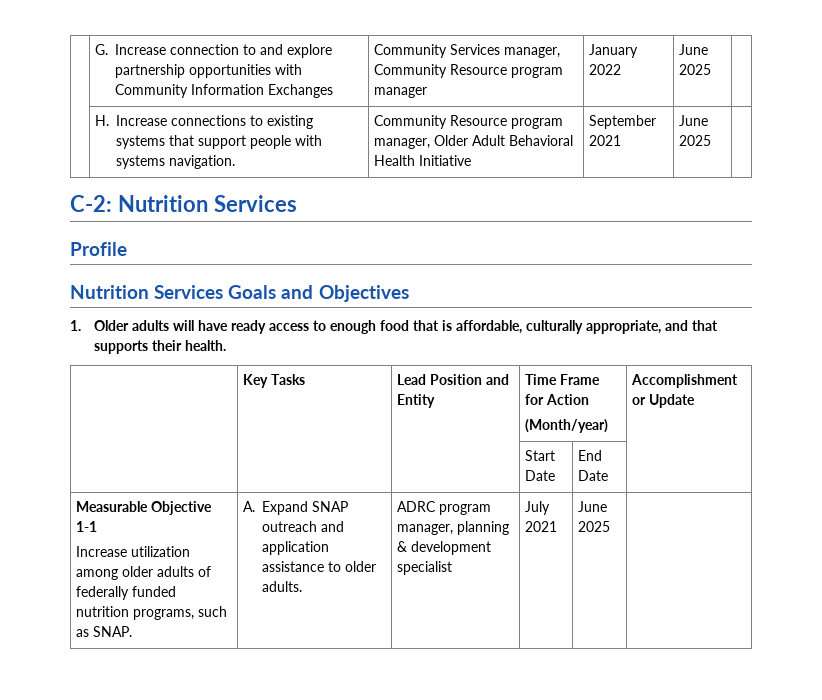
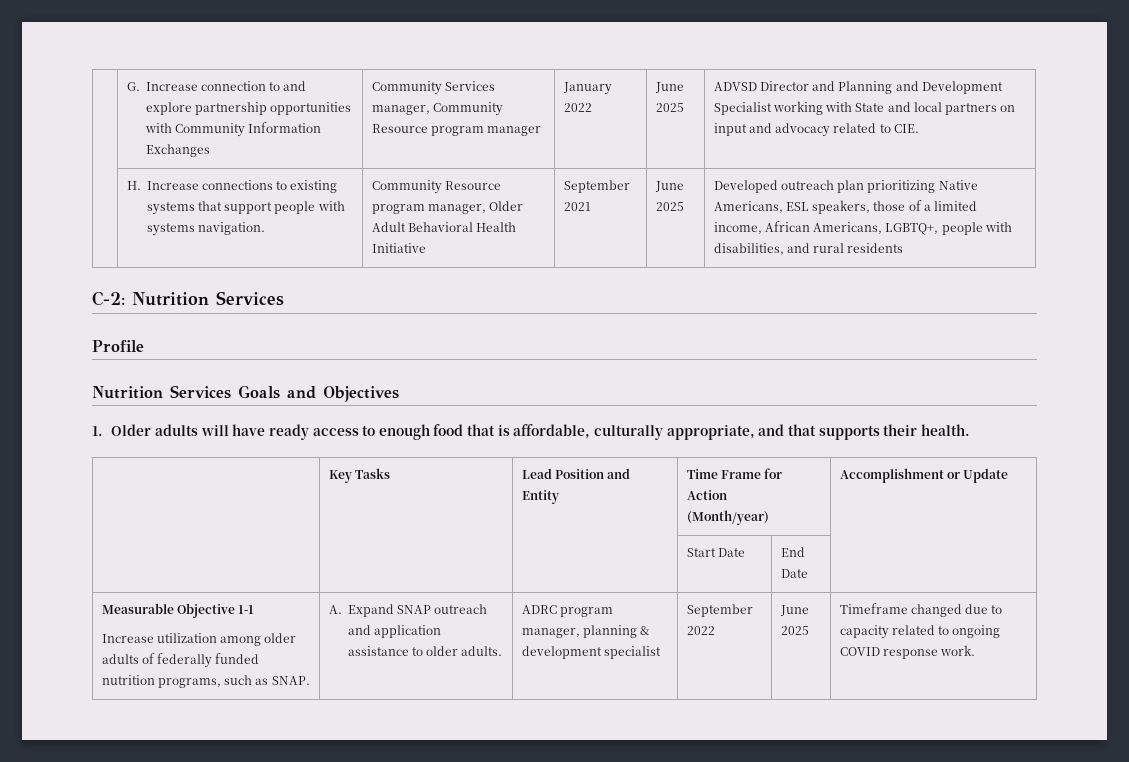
+ ADVSD Director and Planning and Development Specialist working with State and local partners on input and advocacy related to CIE.
+ Developed outreach plan prioritizing Native Americans, ESL speakers, those of a limited income, African Americans, LGBTQ+, people with disabilities, and rural residents
- July 2021 | June 2025
+ September 2022 | June 2025 | Timeframe changed due to capacity related to ongoing COVID response work.

